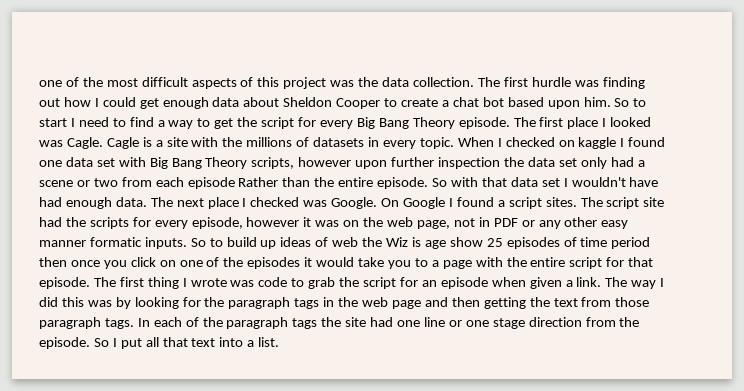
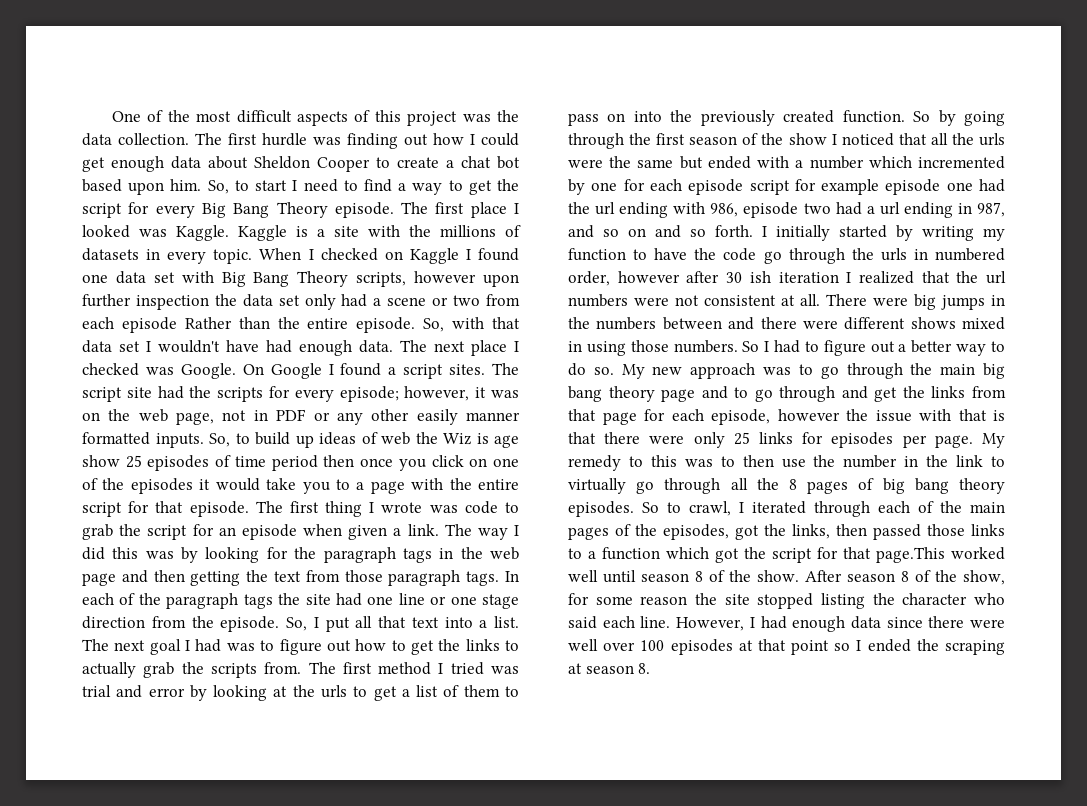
- one of the most difficult aspects of this project was the data collection.
+ One of the most difficult aspects of this project was the data collection.
- So to start I need to find a way to get the script for every Big Bang Theory episode.
+ So, to start I need to find a way to get the script for every Big Bang Theory episode.
- The first place I looked was Cagle. Cagle is a site with the millions of datasets in every topic.
+ The first place I looked was Kaggle. Kaggle is a site with the millions of datasets in every topic.
- When I checked on kaggle I found one data set with Big Bang Theory scripts, however upon further inspection the data set only had a scene or two from each episode Rather than the entire episode.
+ When I checked on Kaggle I found one data set with Big Bang Theory scripts, however upon further inspection the data set only had a scene or two from each episode Rather than the entire episode.
- So with that data set I wouldn't have had enough data.
+ So, with that data set I wouldn't have had enough data.
- The script site had the scripts for every episode, however it was on the web page, not in PDF or any other easy manner formatic inputs. So to build up ideas of web the Wiz is age show 25 episodes of time period then once you click on one of the episodes it would take you to a page with the entire script for that episode.
+ The script site had the scripts for every episode; however, it was on the web page, not in PDF or any other easily manner formatted inputs. So, to build up ideas of web the Wiz is age show 25 episodes of time period then once you click on one of the episodes it would take you to a page with the entire script for that episode.
- So I put all that text into a list.
+ So, I put all that text into a list.
+ The next goal I had was to figure out how to get the links to actually grab the scripts from. The first method I tried was trial and error by looking at the urls to get a list of them to pass on into the previously created function. So by going through the first season of the show I noticed that all the urls were the same but ended with a number which incremented by one for each episode script for example episode one had the url ending with 986, episode two had a url ending in 987, and so on and so forth. I initially started by writing my function to have the code go through the urls in numbered order, however after 30 ish iteration I realized that the url numbers were not consistent at all. There were big jumps in the numbers between and there were different shows mixed in using those numbers. So I had to figure out a better way to do so. My new approach was to go through the main big bang theory page and to go through and get the links from that page for each episode, however the issue with that is that there were only 25 links for episodes per page. My remedy to this was to then use the number in the link to virtually go through all the 8 pages of big bang theory episodes. So to crawl, I iterated through each of the main pages of the episodes, got the links, then passed those links to a function which got the script for that page.This worked well until season 8 of the show. After season 8 of the show, for some reason the site stopped listing the character who said each line. However, I had enough data since there were well over 100 episodes at that point so I ended the scraping at season 8.

